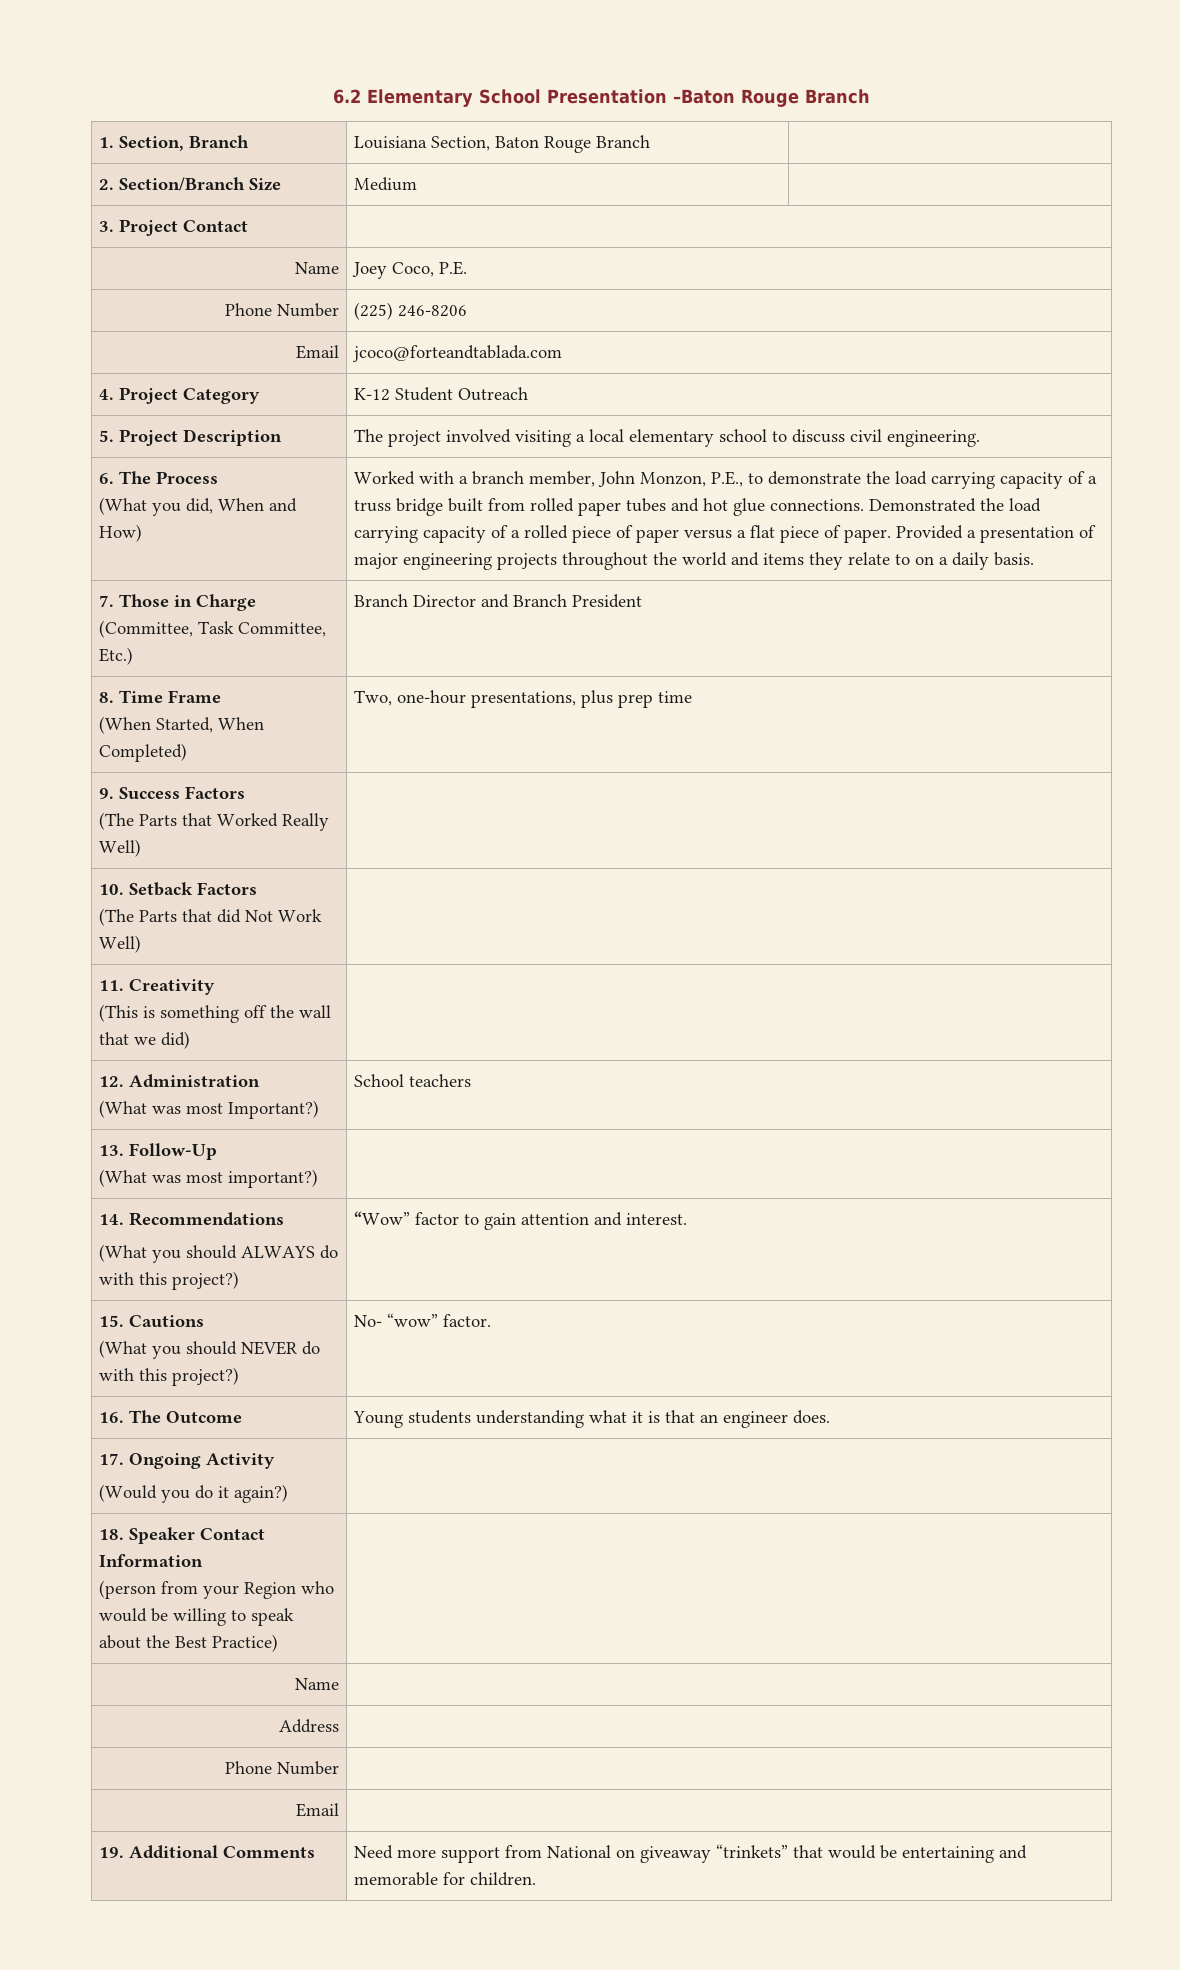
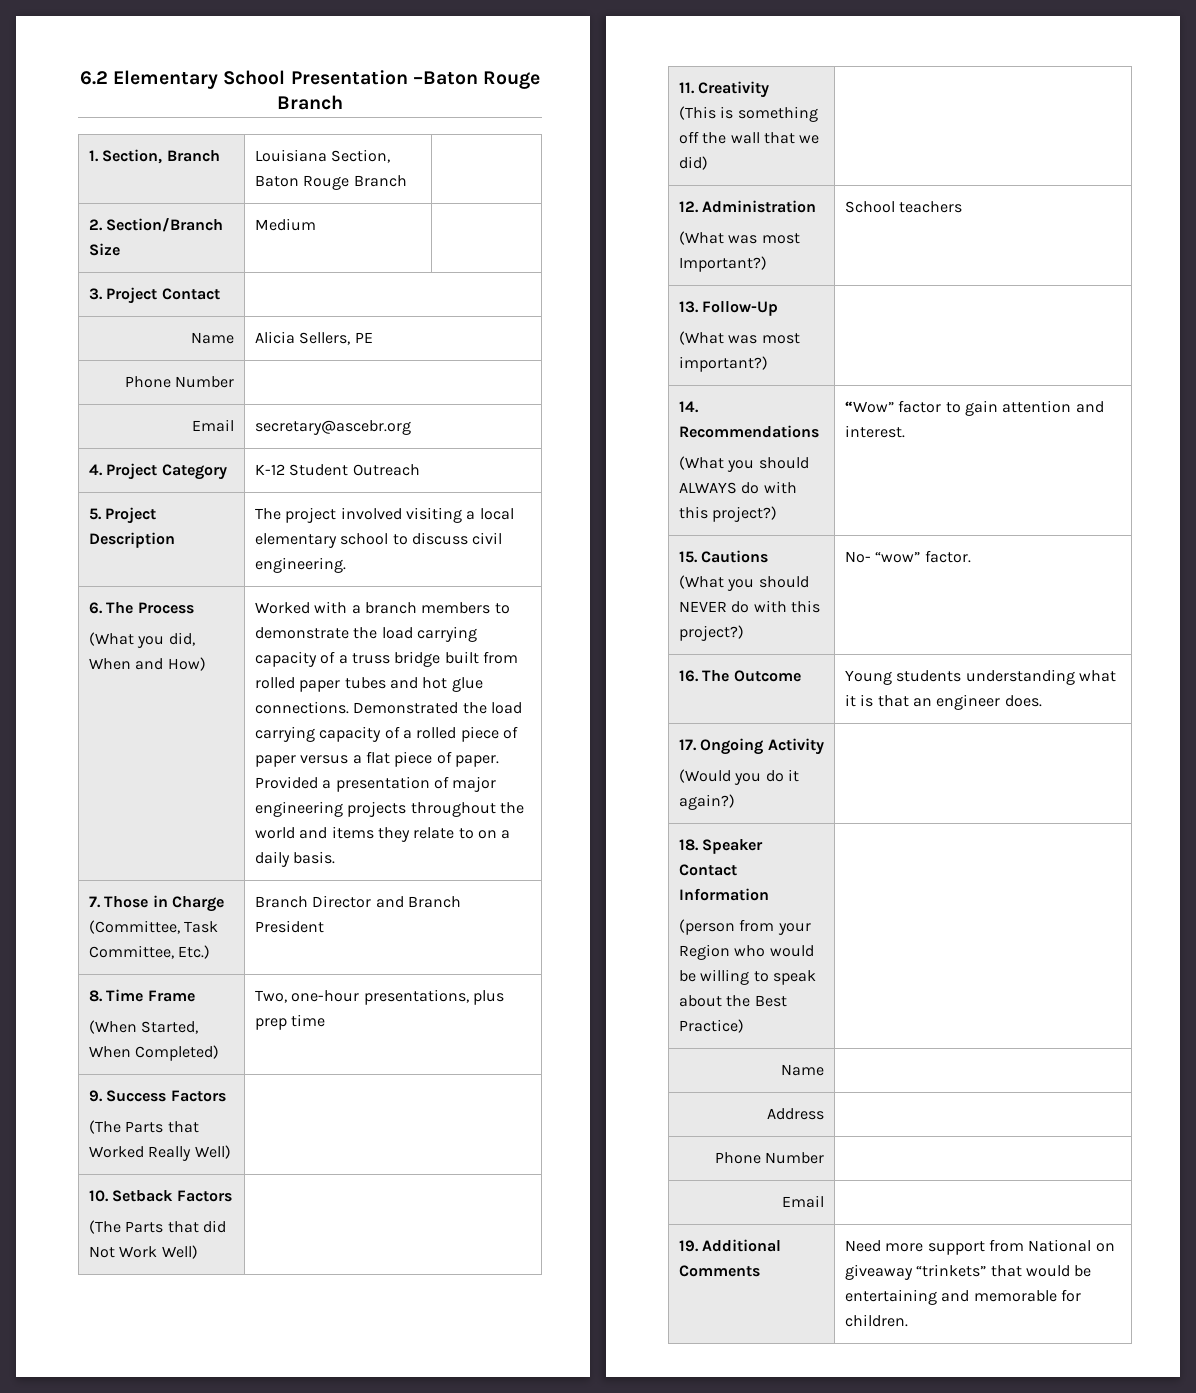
- Name | Joey Coco, P.E.
- Phone Number | (225) 246-8206
- Email | jcoco@forteandtablada.com
+ Name | Alicia Sellers, PE
+ Phone Number |
+ Email | secretary@ascebr.org
- Worked with a branch member, John Monzon, P.E., to demonstrate the load carrying capacity of a truss bridge built from rolled paper tubes and hot glue connections.
+ Worked with a branch members to demonstrate the load carrying capacity of a truss bridge built from rolled paper tubes and hot glue connections.

